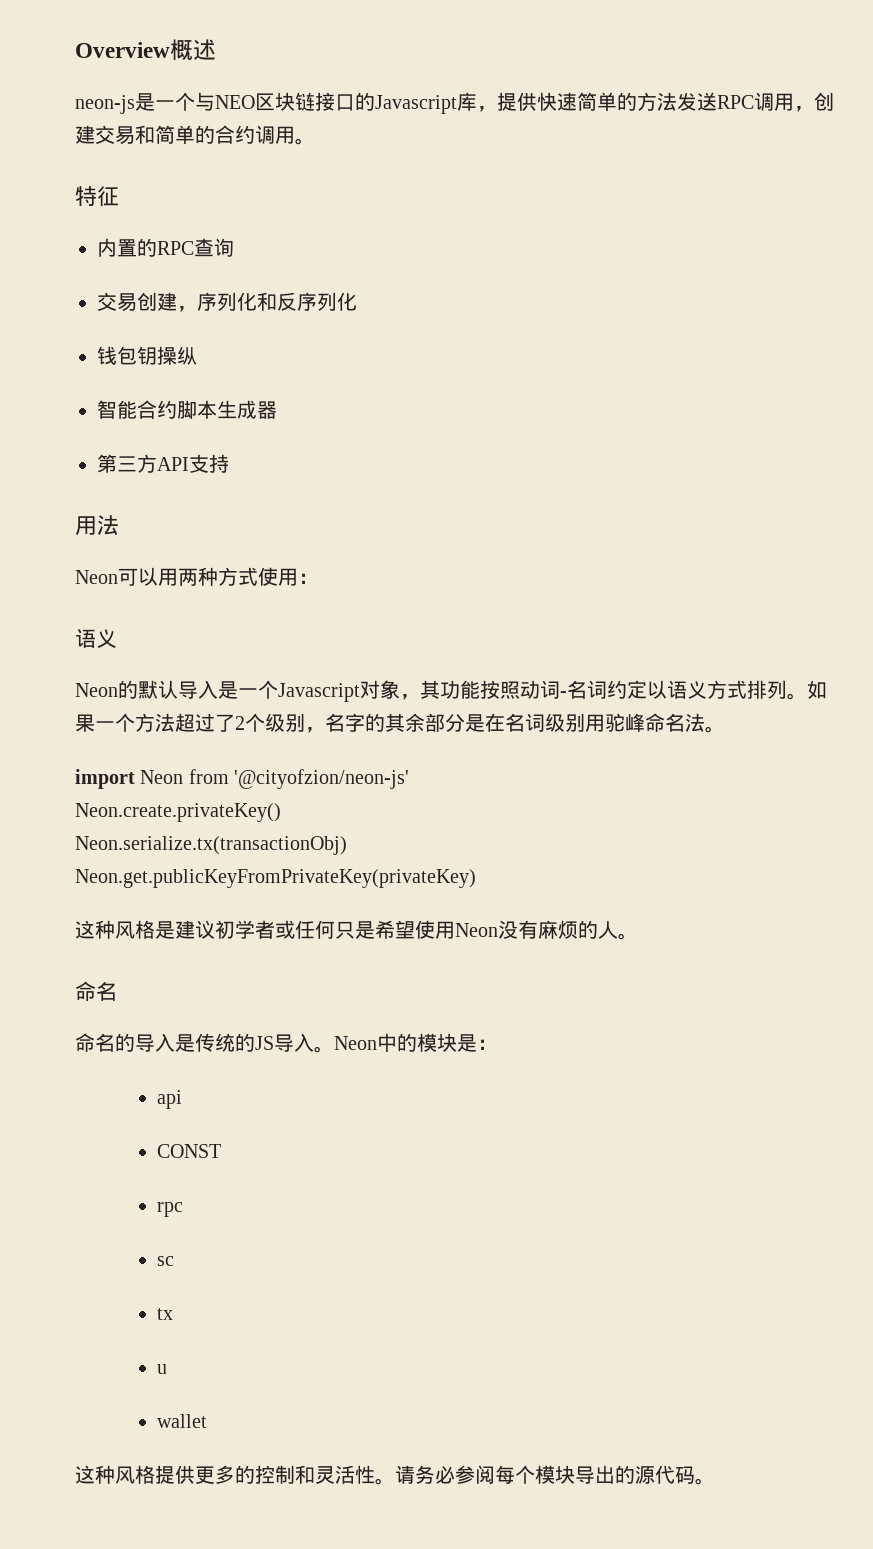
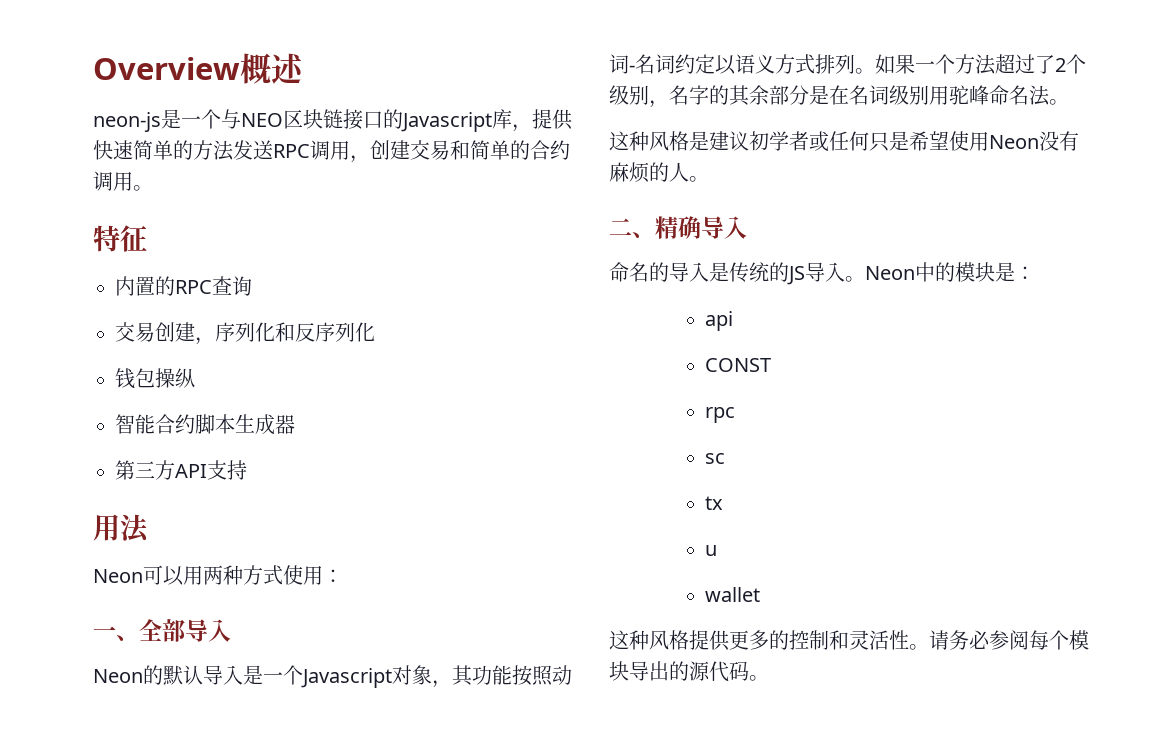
- 钱包钥操纵
+ 钱包操纵
  Neon可以用两种方式使用：
- 语义
+ 一、全部导入
- import Neon from '@cityofzion/neon-js'
- Neon.create.privateKey()
- Neon.serialize.tx(transactionObj)
- Neon.get.publicKeyFromPrivateKey(privateKey)
  这种风格是建议初学者或任何只是希望使用Neon没有麻烦的人。
- 命名
+ 二、精确导入

